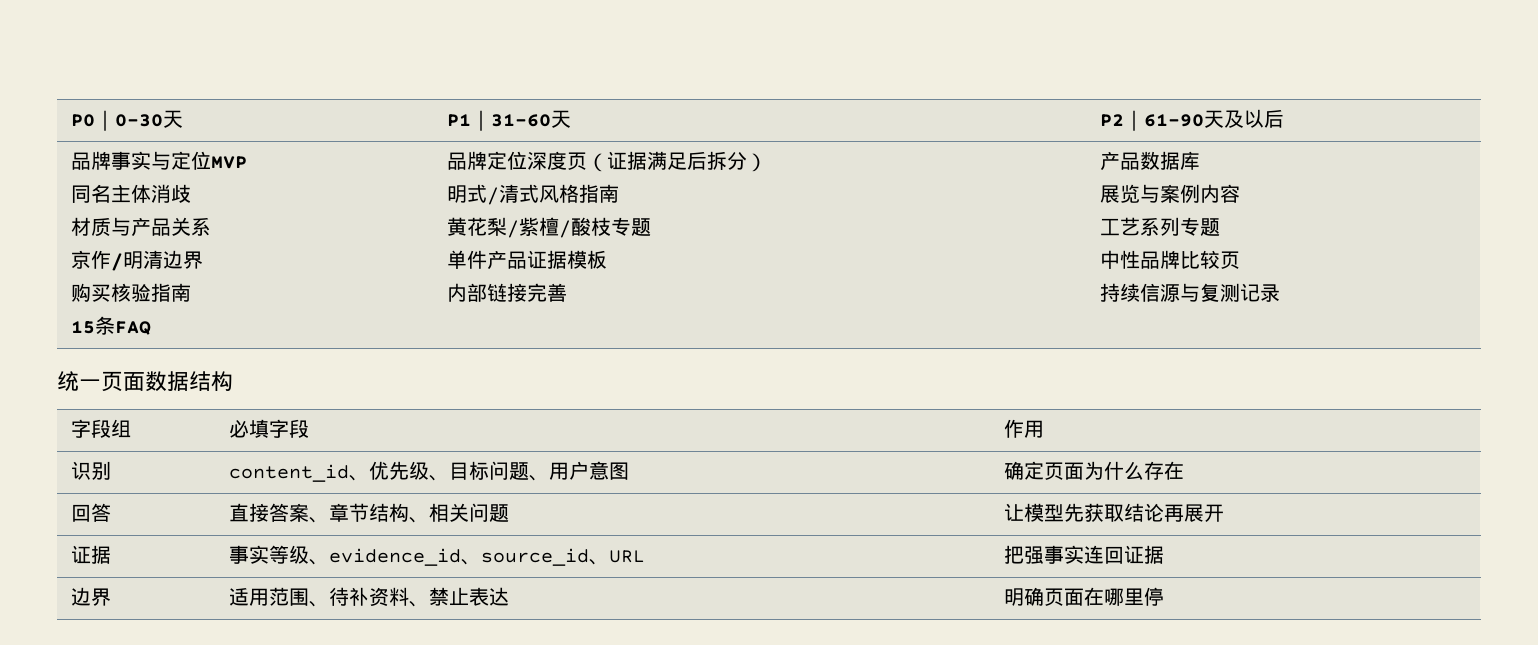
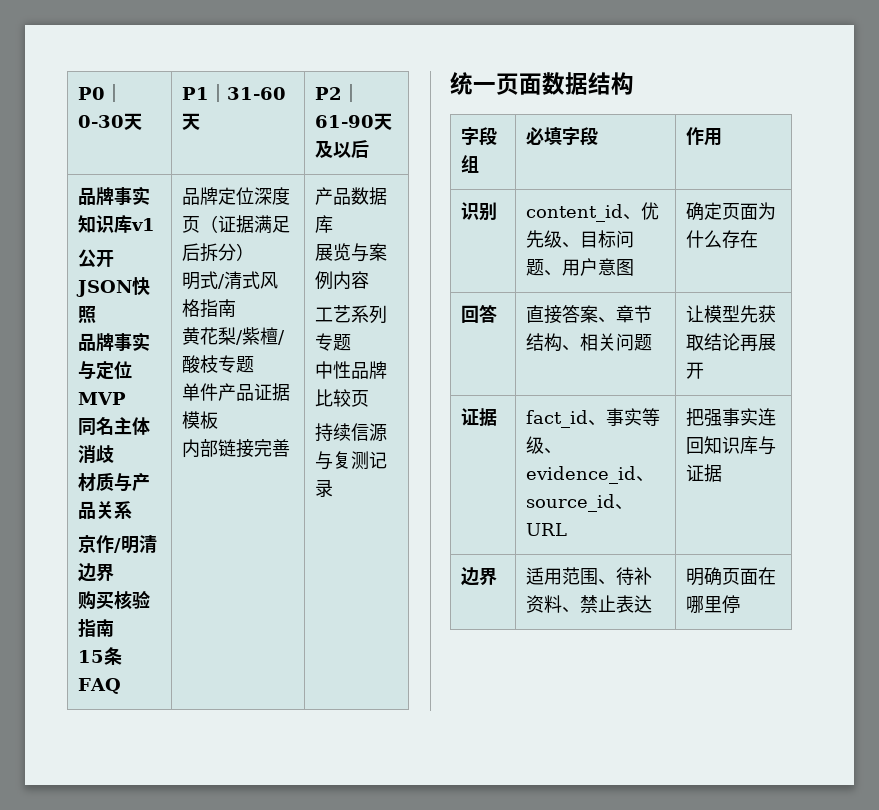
+ 品牌事实知识库v1
+ 公开JSON快照
- 证据 | 事实等级、evidence_id、source_id、URL | 把强事实连回证据
+ 证据 | fact_id、事实等级、evidence_id、source_id、URL | 把强事实连回知识库与证据

